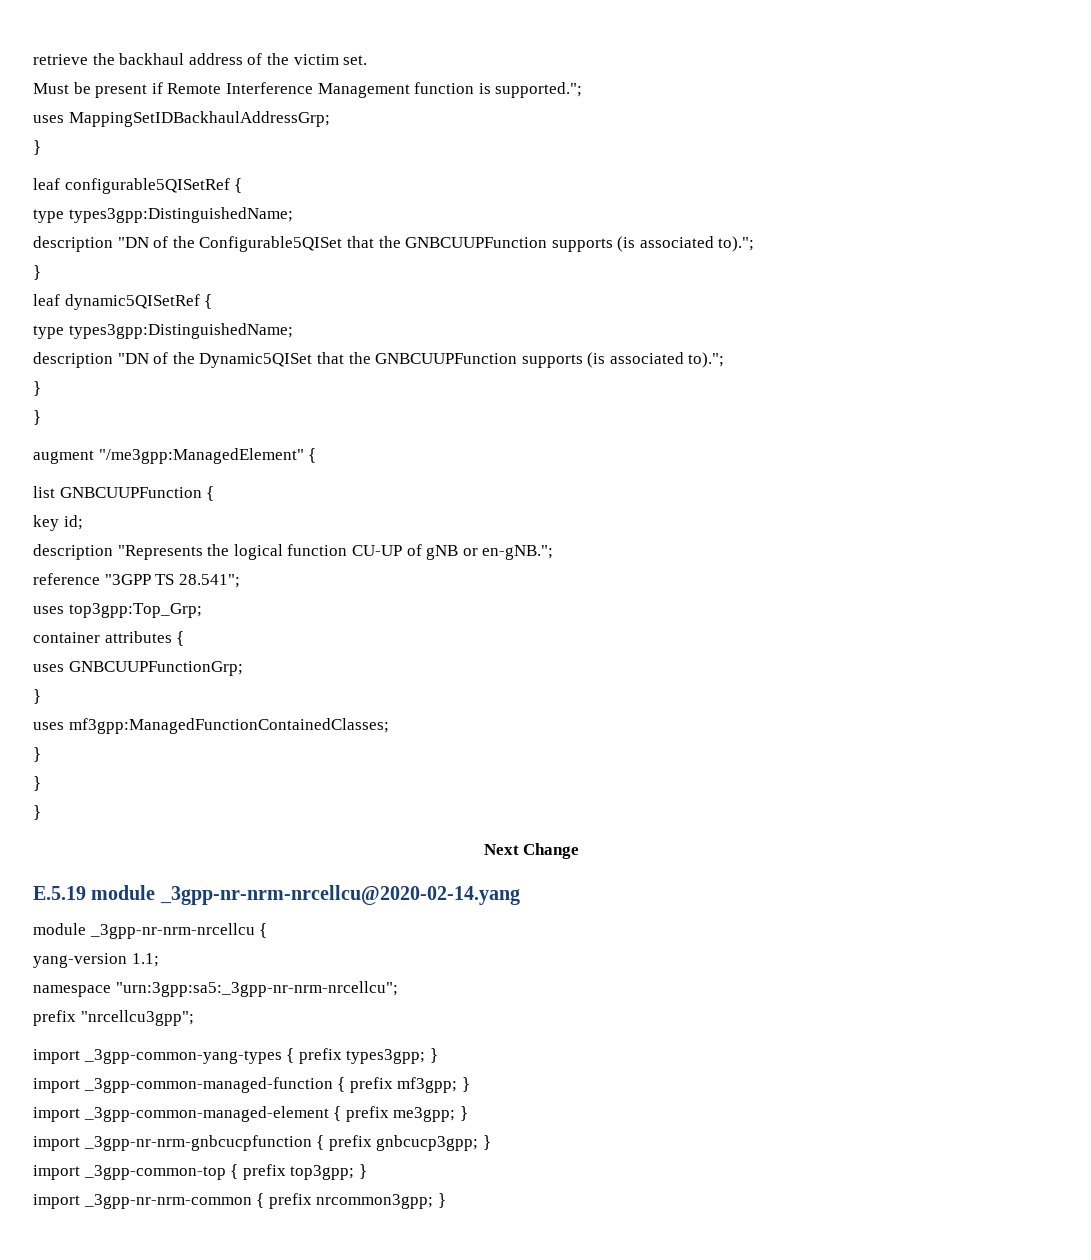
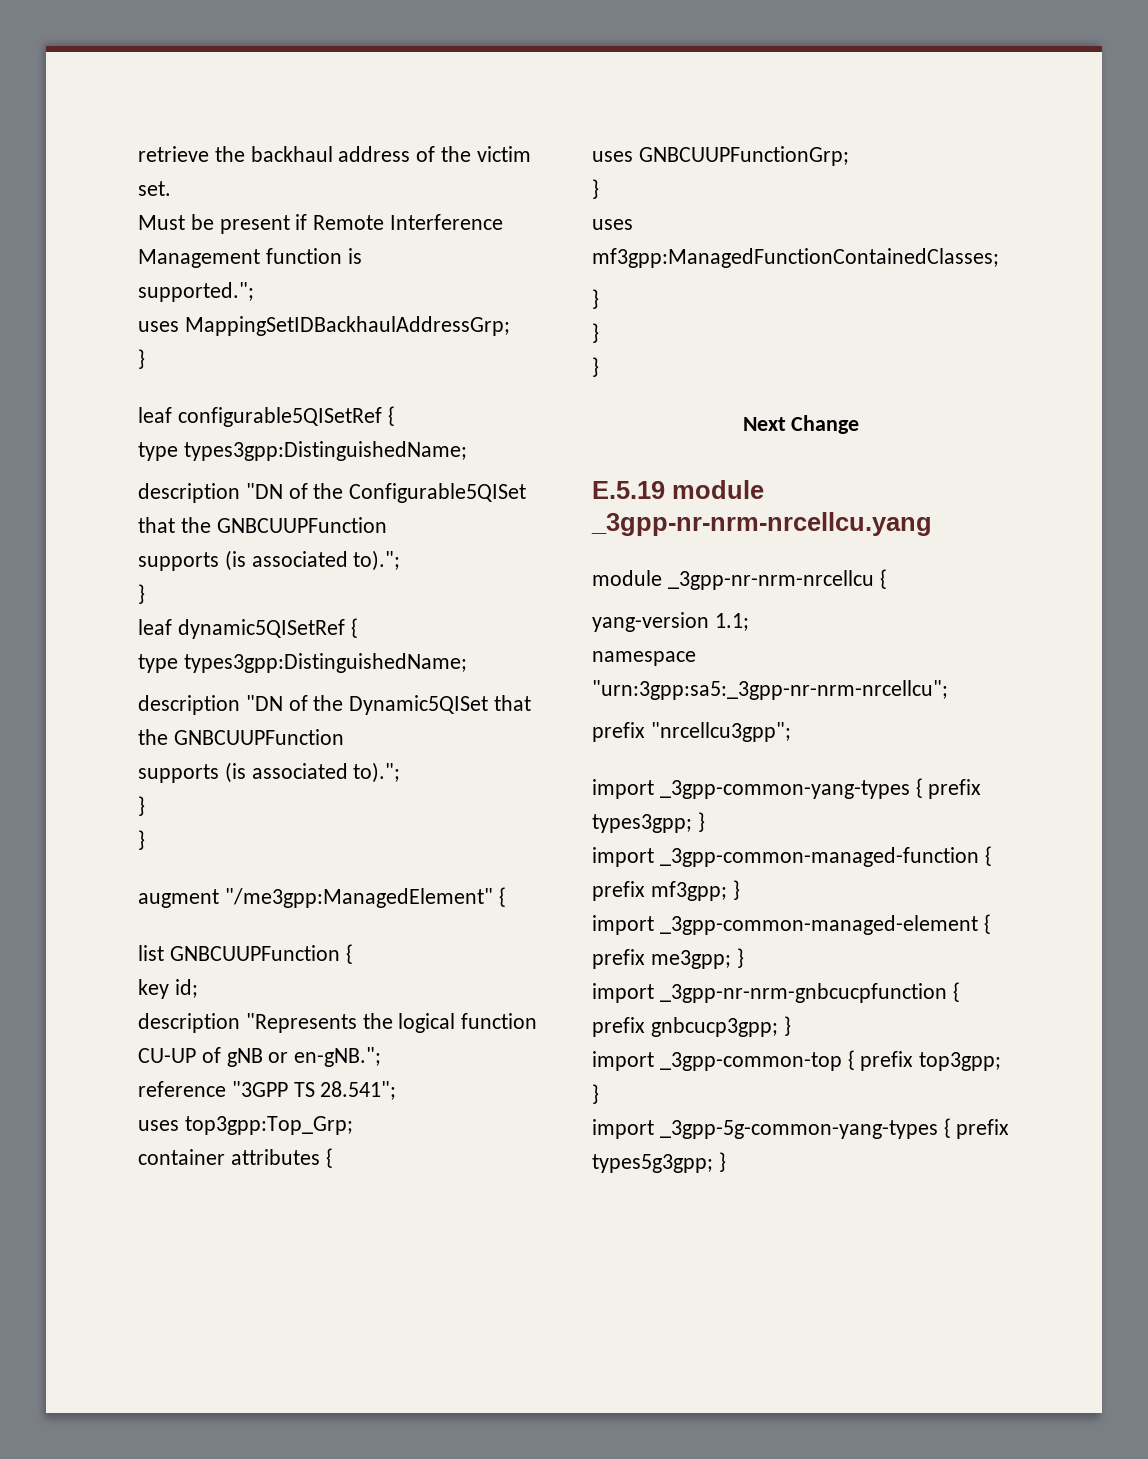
- Must be present if Remote Interference Management function is supported.";
+ Must be present if Remote Interference Management function is
+ supported.";
- description "DN of the Configurable5QISet that the GNBCUUPFunction supports (is associated to).";
+ description "DN of the Configurable5QISet that the GNBCUUPFunction
+ supports (is associated to).";
- description "DN of the Dynamic5QISet that the GNBCUUPFunction supports (is associated to).";
+ description "DN of the Dynamic5QISet that the GNBCUUPFunction
+ supports (is associated to).";
- E.5.19 module _3gpp-nr-nrm-nrcellcu@2020-02-14.yang
+ E.5.19 module _3gpp-nr-nrm-nrcellcu.yang
- import _3gpp-nr-nrm-common { prefix nrcommon3gpp; }
+ import _3gpp-5g-common-yang-types { prefix types5g3gpp; }

